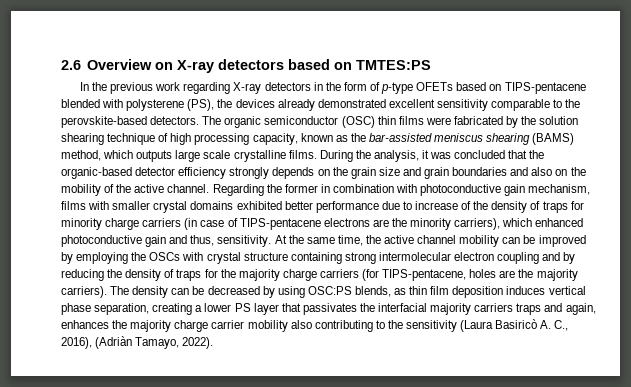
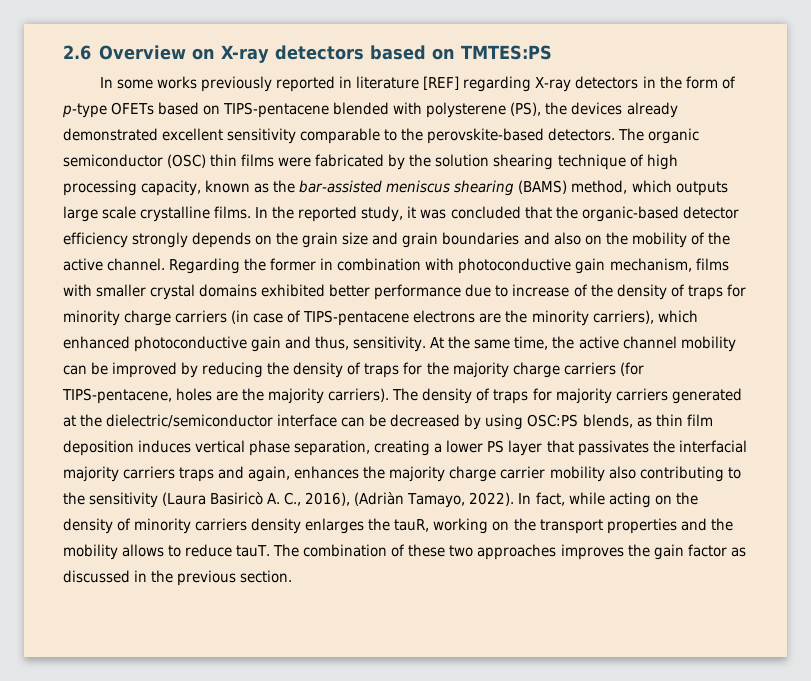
- In the previous work regarding X-ray detectors in the form of p-type OFETs based on TIPS-pentacene blended with polysterene (PS), the devices already demonstrated excellent sensitivity comparable to the perovskite-based detectors.
+ In some works previously reported in literature [REF] regarding X-ray detectors in the form of p-type OFETs based on TIPS-pentacene blended with polysterene (PS), the devices already demonstrated excellent sensitivity comparable to the perovskite-based detectors.
- During the analysis, it was concluded that the organic-based detector efficiency strongly depends on the grain size and grain boundaries and also on the mobility of the active channel.
+ In the reported study, it was concluded that the organic-based detector efficiency strongly depends on the grain size and grain boundaries and also on the mobility of the active channel.
- At the same time, the active channel mobility can be improved by employing the OSCs with crystal structure containing strong intermolecular electron coupling and by reducing the density of traps for the majority charge carriers (for TIPS-pentacene, holes are the majority carriers).
+ At the same time, the active channel mobility can be improved by reducing the density of traps for the majority charge carriers (for TIPS-pentacene, holes are the majority carriers).
- The density can be decreased by using OSC:PS blends, as thin film deposition induces vertical phase separation, creating a lower PS layer that passivates the interfacial majority carriers traps and again, enhances the majority charge carrier mobility also contributing to the sensitivity (Laura Basiricò A. C., 2016), (Adriàn Tamayo, 2022).
+ The density of traps for majority carriers generated at the dielectric/semiconductor interface can be decreased by using OSC:PS blends, as thin film deposition induces vertical phase separation, creating a lower PS layer that passivates the interfacial majority carriers traps and again, enhances the majority charge carrier mobility also contributing to the sensitivity (Laura Basiricò A. C., 2016), (Adriàn Tamayo, 2022).
+ In fact, while acting on the density of minority carriers density enlarges the tauR, working on the transport properties and the mobility allows to reduce tauT. The combination of these two approaches improves the gain factor as discussed in the previous section.

